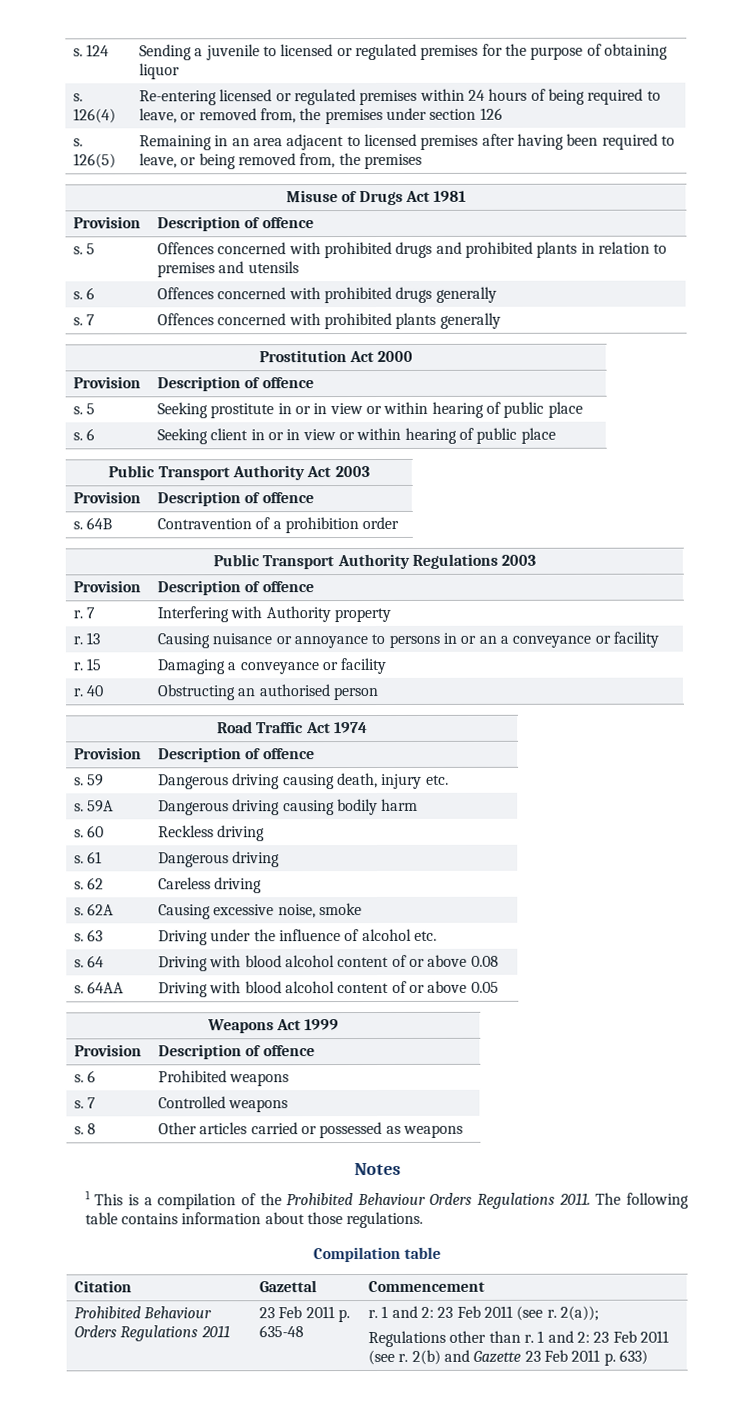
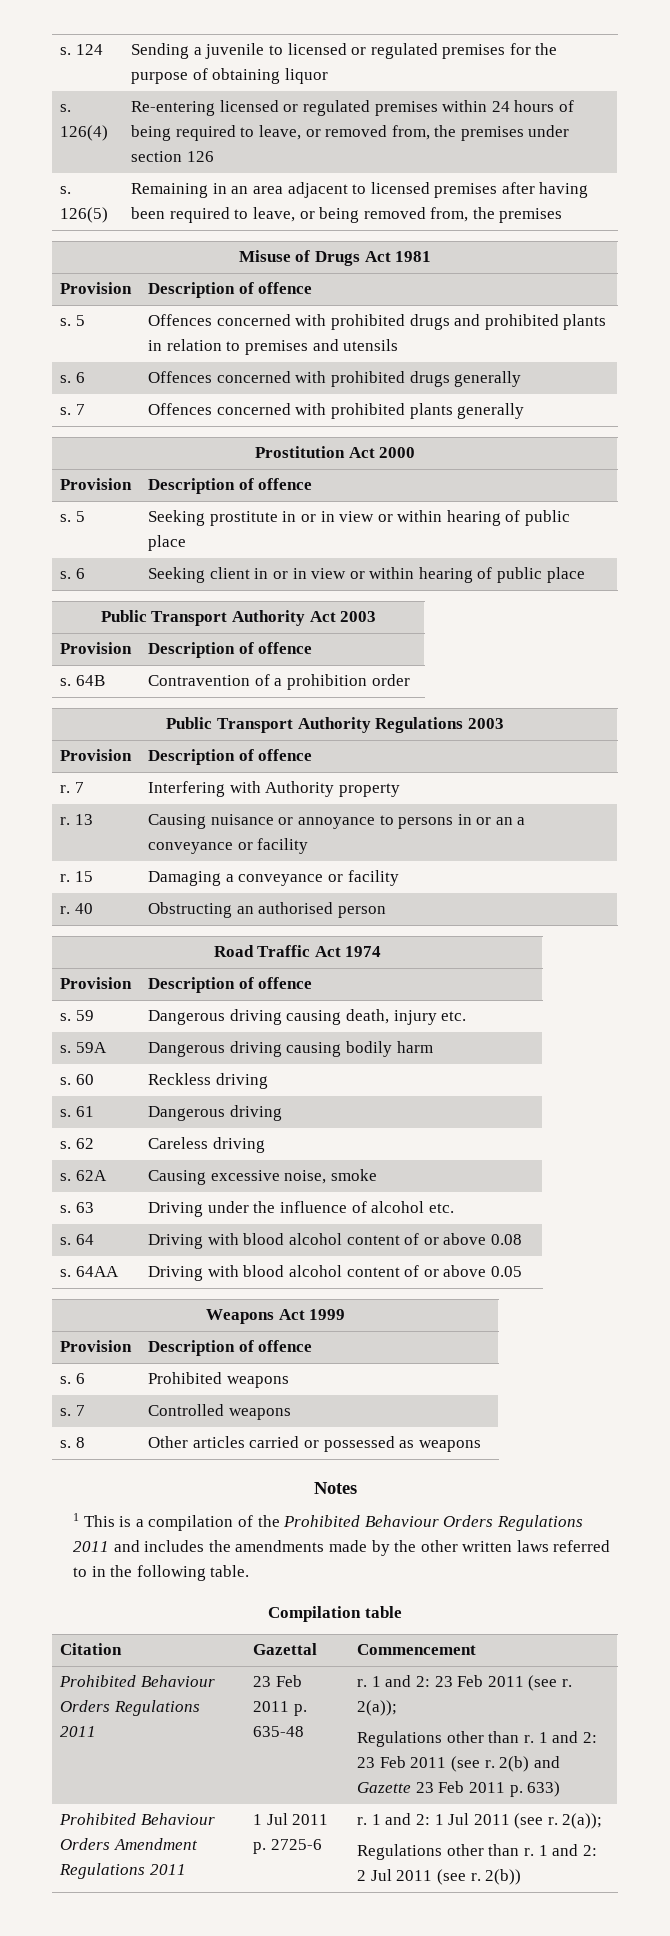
- 1 This is a compilation of the Prohibited Behaviour Orders Regulations 2011. The following table contains information about those regulations.
+ 1 This is a compilation of the Prohibited Behaviour Orders Regulations 2011 and includes the amendments made by the other written laws referred to in the following table.
+ Prohibited Behaviour Orders Amendment Regulations 2011 | 1 Jul 2011 p. 2725-6 | r. 1 and 2: 1 Jul 2011 (see r. 2(a));
+ Regulations other than r. 1 and 2: 2 Jul 2011 (see r. 2(b))

